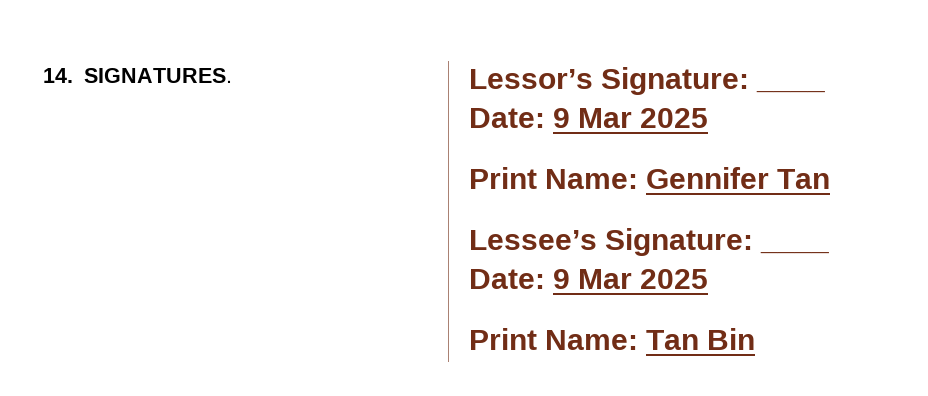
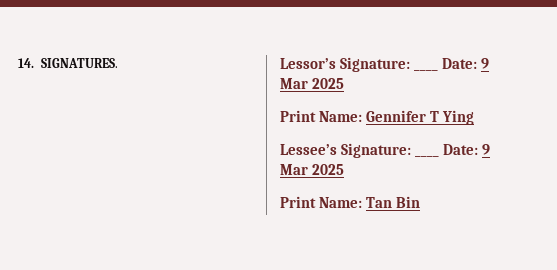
- Print Name: Gennifer Tan
+ Print Name: Gennifer T Ying

